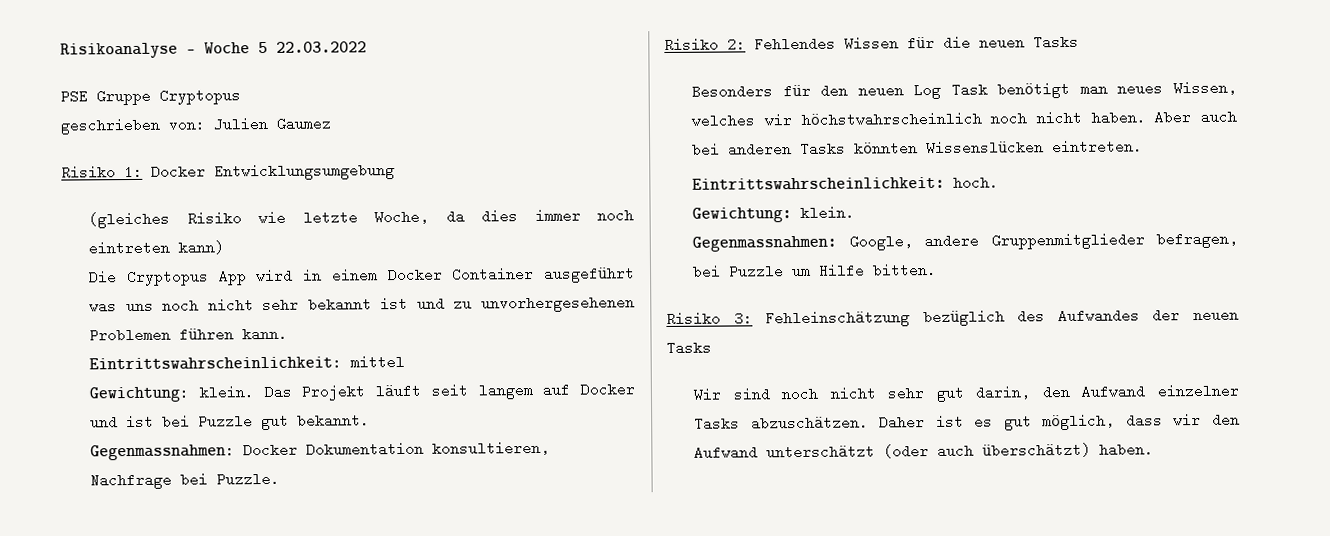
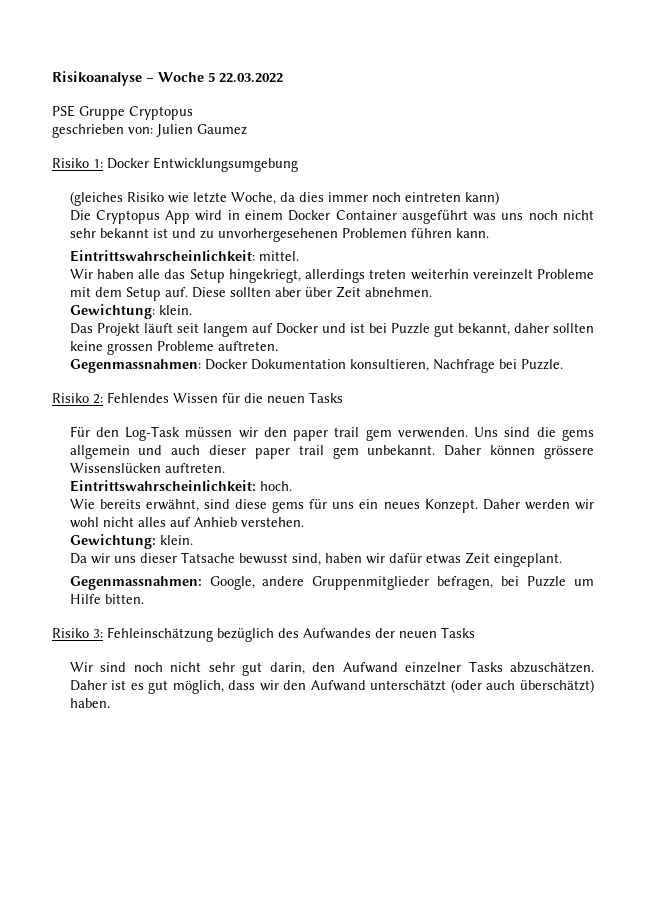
- Eintrittswahrscheinlichkeit: mittel
- Gewichtung: klein. Das Projekt läuft seit langem auf Docker und ist bei Puzzle gut bekannt.
+ Eintrittswahrscheinlichkeit: mittel.
+ Wir haben alle das Setup hingekriegt, allerdings treten weiterhin vereinzelt Probleme mit dem Setup auf. Diese sollten aber über Zeit abnehmen.
+ Gewichtung: klein.
+ Das Projekt läuft seit langem auf Docker und ist bei Puzzle gut bekannt, daher sollten keine grossen Probleme auftreten.
- Besonders für den neuen Log Task benötigt man neues Wissen, welches wir höchstwahrscheinlich noch nicht haben. Aber auch bei anderen Tasks könnten Wissenslücken eintreten.
+ Für den Log-Task müssen wir den paper trail gem verwenden. Uns sind die gems allgemein und auch dieser paper trail gem unbekannt. Daher können grössere Wissenslücken auftreten.
  Eintrittswahrscheinlichkeit: hoch.
+ Wie bereits erwähnt, sind diese gems für uns ein neues Konzept. Daher werden wir wohl nicht alles auf Anhieb verstehen.
  Gewichtung: klein.
+ Da wir uns dieser Tatsache bewusst sind, haben wir dafür etwas Zeit eingeplant.

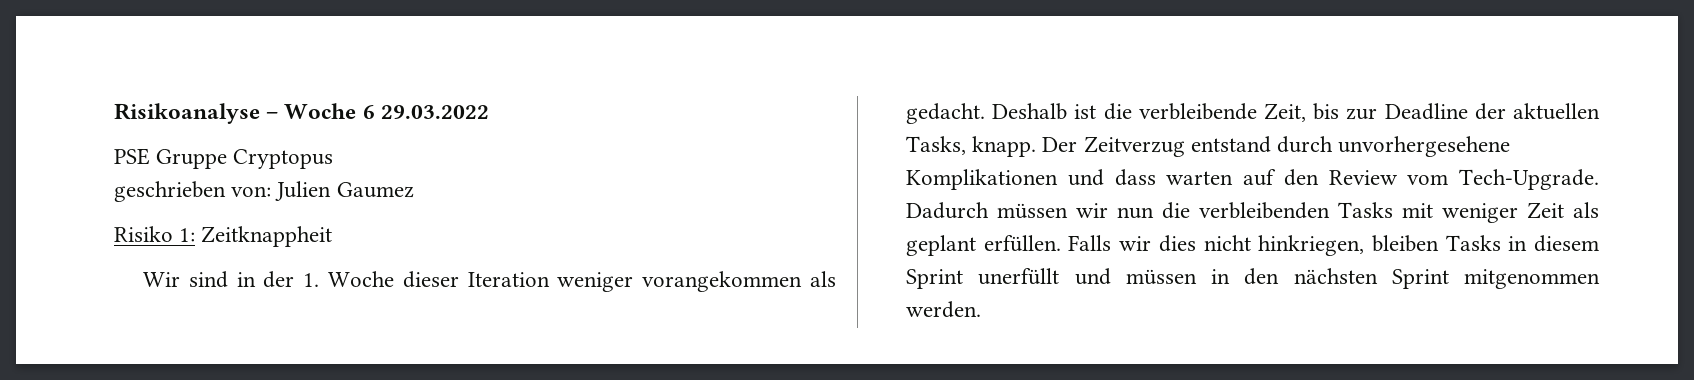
- Risikoanalyse – Woche 5 22.03.2022
+ Risikoanalyse – Woche 6 29.03.2022
- Risiko 1: Docker Entwicklungsumgebung
- (gleiches Risiko wie letzte Woche, da dies immer noch eintreten kann)
- Die Cryptopus App wird in einem Docker Container ausgeführt was uns noch nicht sehr bekannt ist und zu unvorhergesehenen Problemen führen kann.
- Eintrittswahrscheinlichkeit: mittel.
- Wir haben alle das Setup hingekriegt, allerdings treten weiterhin vereinzelt Probleme mit dem Setup auf. Diese sollten aber über Zeit abnehmen.
- Gewichtung: klein.
- Das Projekt läuft seit langem auf Docker und ist bei Puzzle gut bekannt, daher sollten keine grossen Probleme auftreten.
- Gegenmassnahmen: Docker Dokumentation konsultieren, Nachfrage bei Puzzle.
- Risiko 2: Fehlendes Wissen für die neuen Tasks
- Für den Log-Task müssen wir den paper trail gem verwenden. Uns sind die gems allgemein und auch dieser paper trail gem unbekannt. Daher können grössere Wissenslücken auftreten.
- Eintrittswahrscheinlichkeit: hoch.
- Wie bereits erwähnt, sind diese gems für uns ein neues Konzept. Daher werden wir wohl nicht alles auf Anhieb verstehen.
- Gewichtung: klein.
- Da wir uns dieser Tatsache bewusst sind, haben wir dafür etwas Zeit eingeplant.
- Gegenmassnahmen: Google, andere Gruppenmitglieder befragen, bei Puzzle um Hilfe bitten.
- Risiko 3: Fehleinschätzung bezüglich des Aufwandes der neuen Tasks
- Wir sind noch nicht sehr gut darin, den Aufwand einzelner Tasks abzuschätzen. Daher ist es gut möglich, dass wir den Aufwand unterschätzt (oder auch überschätzt) haben.
+ Risiko 1: Zeitknappheit
+ Wir sind in der 1. Woche dieser Iteration weniger vorangekommen als gedacht. Deshalb ist die verbleibende Zeit, bis zur Deadline der aktuellen Tasks, knapp. Der Zeitverzug entstand durch unvorhergesehene Komplikationen und dass warten auf den Review vom Tech-Upgrade. Dadurch müssen wir nun die verbleibenden Tasks mit weniger Zeit als geplant erfüllen. Falls wir dies nicht hinkriegen, bleiben Tasks in diesem Sprint unerfüllt und müssen in den nächsten Sprint mitgenommen werden.

